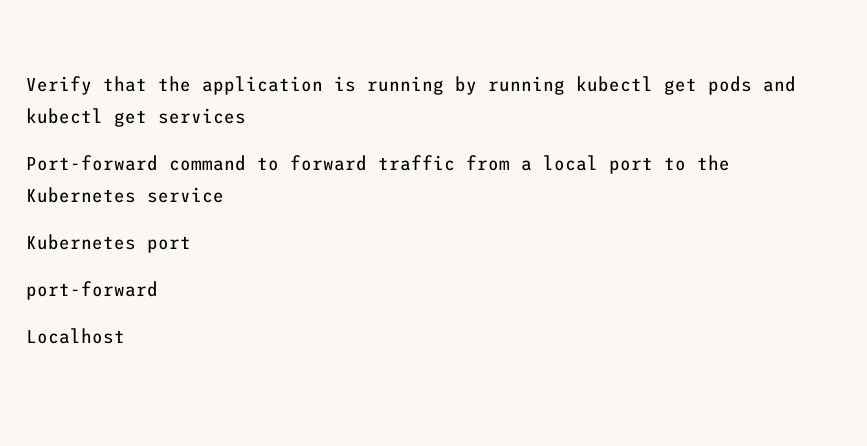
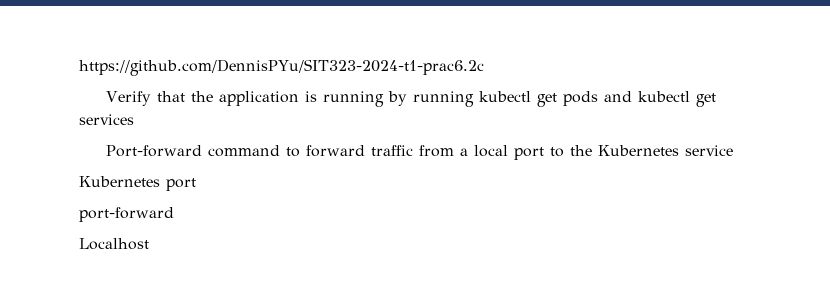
+ https://github.com/DennisPYu/SIT323-2024-t1-prac6.2c

